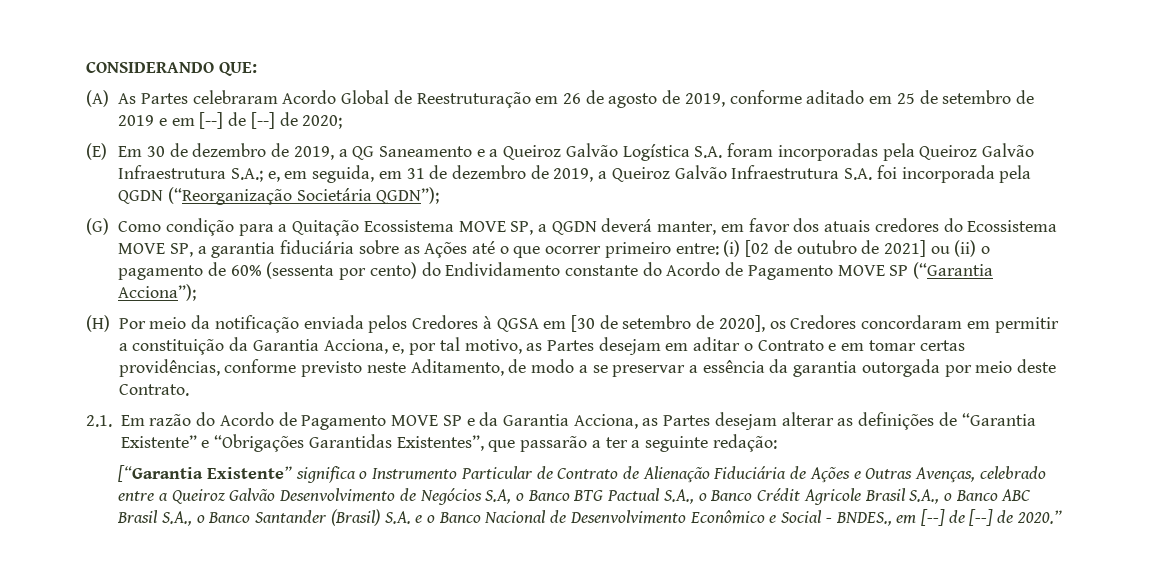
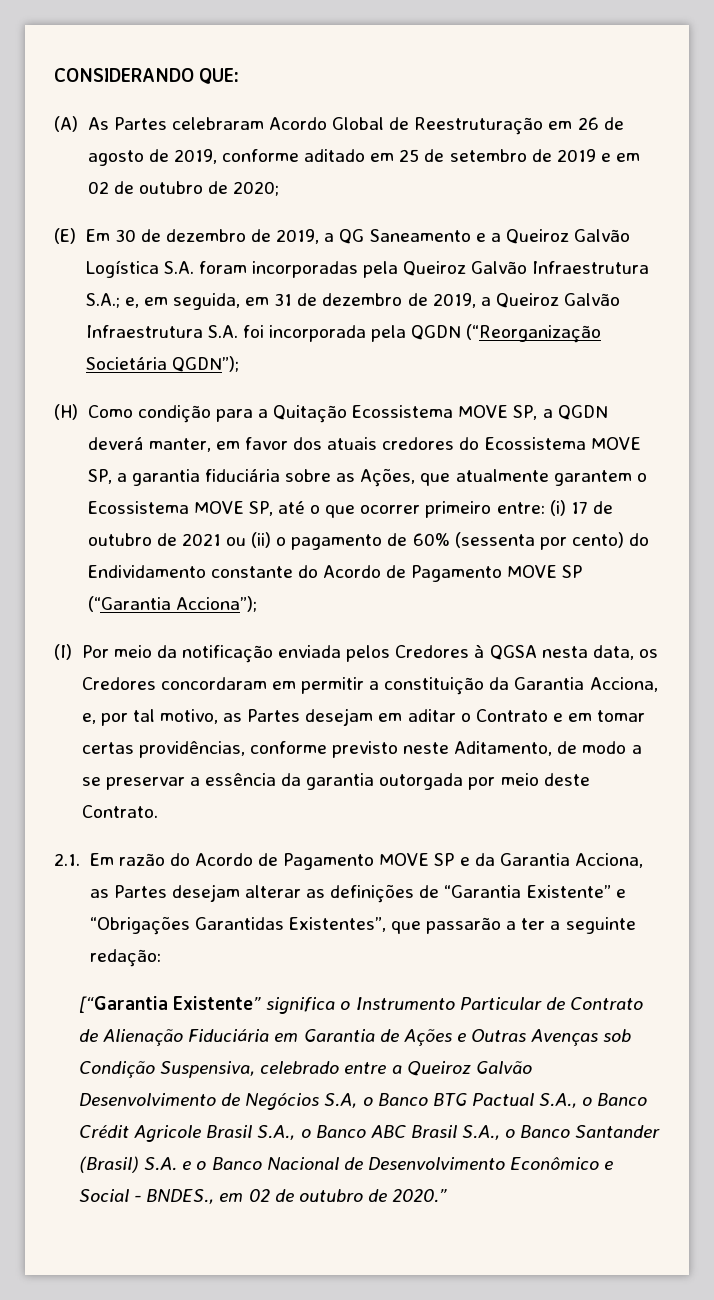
- (A) As Partes celebraram Acordo Global de Reestruturação em 26 de agosto de 2019, conforme aditado em 25 de setembro de 2019 e em [--] de [--] de 2020;
+ (A) As Partes celebraram Acordo Global de Reestruturação em 26 de agosto de 2019, conforme aditado em 25 de setembro de 2019 e em 02 de outubro de 2020;
- (G) Como condição para a Quitação Ecossistema MOVE SP, a QGDN deverá manter, em favor dos atuais credores do Ecossistema MOVE SP, a garantia fiduciária sobre as Ações até o que ocorrer primeiro entre: (i) [02 de outubro de 2021] ou (ii) o pagamento de 60% (sessenta por cento) do Endividamento constante do Acordo de Pagamento MOVE SP (“Garantia Acciona”);
+ (H) Como condição para a Quitação Ecossistema MOVE SP, a QGDN deverá manter, em favor dos atuais credores do Ecossistema MOVE SP, a garantia fiduciária sobre as Ações, que atualmente garantem o Ecossistema MOVE SP, até o que ocorrer primeiro entre: (i) 17 de outubro de 2021 ou (ii) o pagamento de 60% (sessenta por cento) do Endividamento constante do Acordo de Pagamento MOVE SP (“Garantia Acciona”);
- (H) Por meio da notificação enviada pelos Credores à QGSA em [30 de setembro de 2020], os Credores concordaram em permitir a constituição da Garantia Acciona, e, por tal motivo, as Partes desejam em aditar o Contrato e em tomar certas providências, conforme previsto neste Aditamento, de modo a se preservar a essência da garantia outorgada por meio deste Contrato.
+ (I) Por meio da notificação enviada pelos Credores à QGSA nesta data, os Credores concordaram em permitir a constituição da Garantia Acciona, e, por tal motivo, as Partes desejam em aditar o Contrato e em tomar certas providências, conforme previsto neste Aditamento, de modo a se preservar a essência da garantia outorgada por meio deste Contrato.
- [“Garantia Existente” significa o Instrumento Particular de Contrato de Alienação Fiduciária de Ações e Outras Avenças, celebrado entre a Queiroz Galvão Desenvolvimento de Negócios S.A, o Banco BTG Pactual S.A., o Banco Crédit Agricole Brasil S.A., o Banco ABC Brasil S.A., o Banco Santander (Brasil) S.A. e o Banco Nacional de Desenvolvimento Econômico e Social - BNDES., em [--] de [--] de 2020.”
+ [“Garantia Existente” significa o Instrumento Particular de Contrato de Alienação Fiduciária em Garantia de Ações e Outras Avenças sob Condição Suspensiva, celebrado entre a Queiroz Galvão Desenvolvimento de Negócios S.A, o Banco BTG Pactual S.A., o Banco Crédit Agricole Brasil S.A., o Banco ABC Brasil S.A., o Banco Santander (Brasil) S.A. e o Banco Nacional de Desenvolvimento Econômico e Social - BNDES., em 02 de outubro de 2020.”

